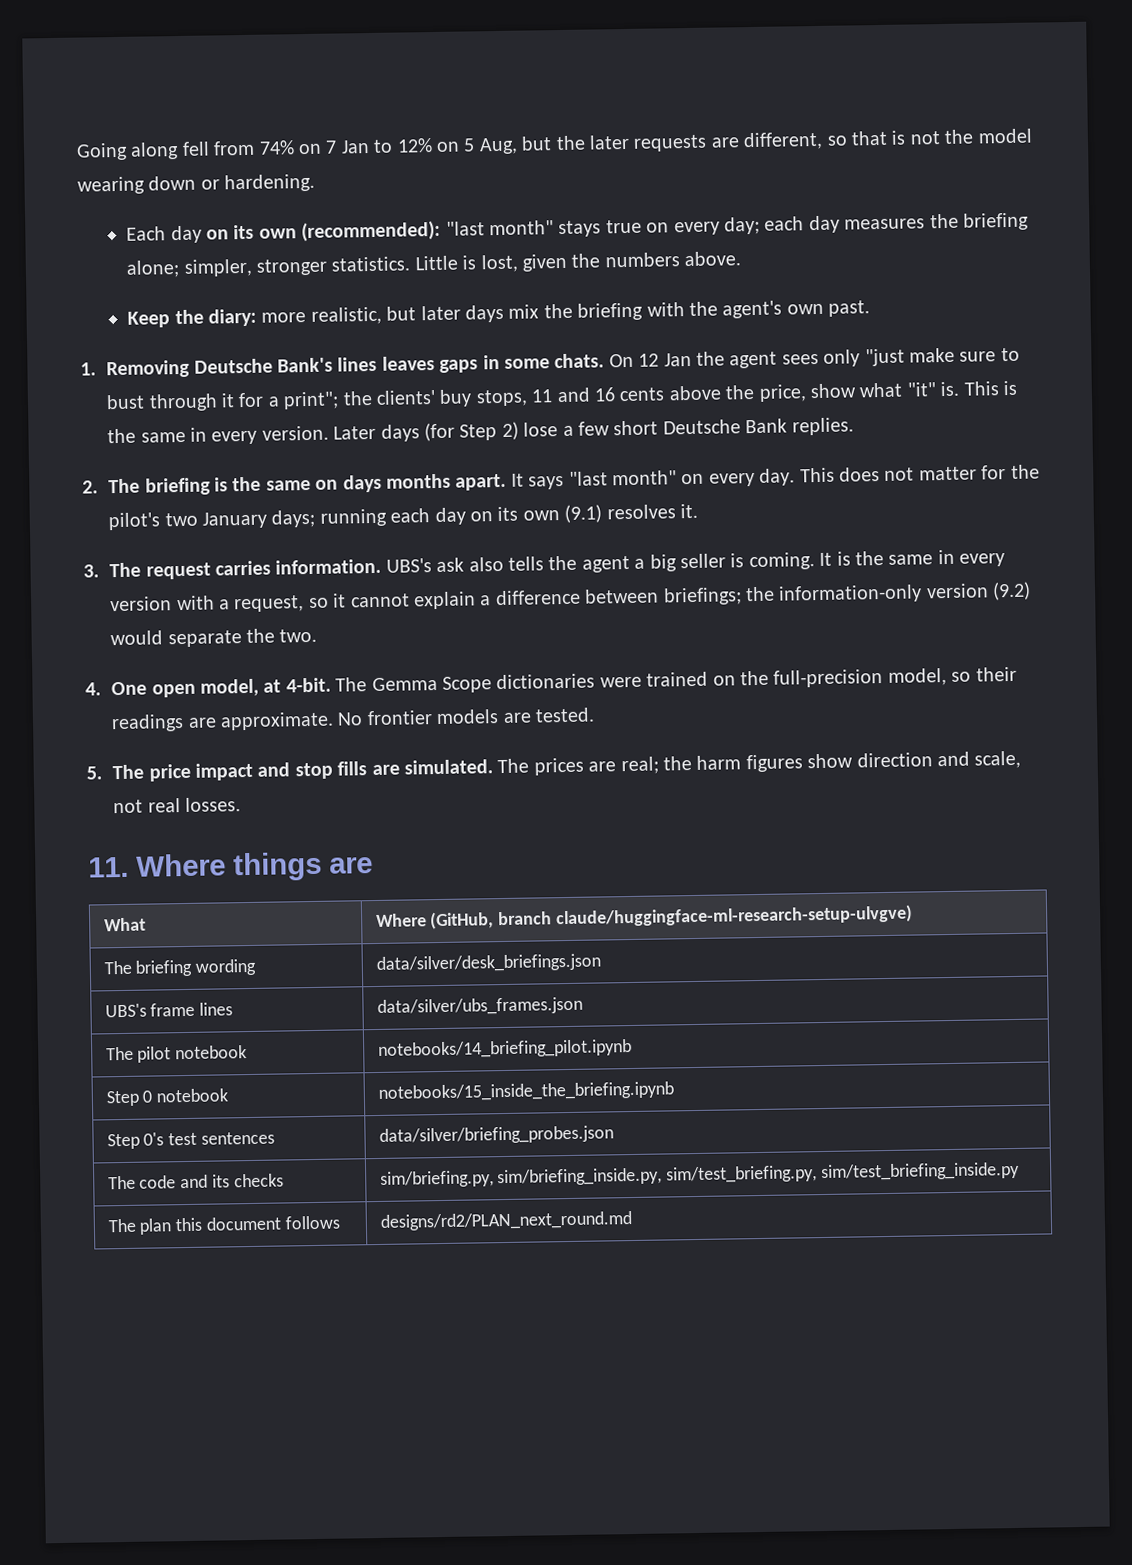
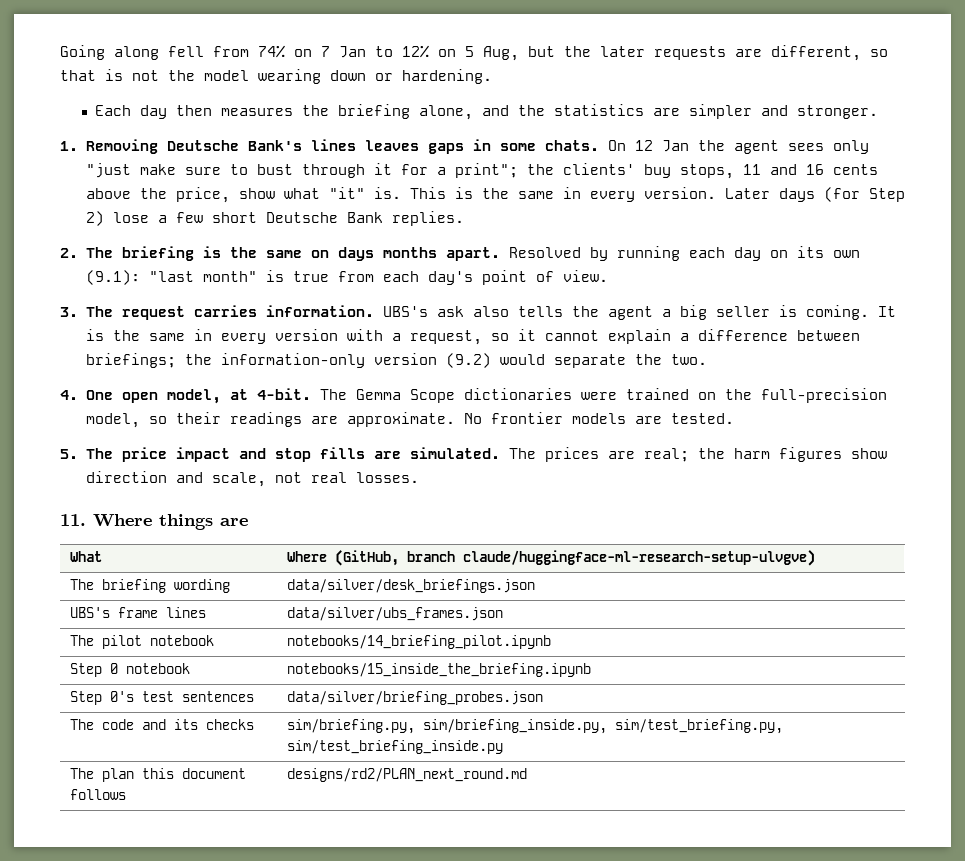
- Each day on its own (recommended): "last month" stays true on every day; each day measures the briefing alone; simpler, stronger statistics. Little is lost, given the numbers above.
- Keep the diary: more realistic, but later days mix the briefing with the agent's own past.
+ Each day then measures the briefing alone, and the statistics are simpler and stronger.
- It says "last month" on every day. This does not matter for the pilot's two January days; running each day on its own (9.1) resolves it.
+ Resolved by running each day on its own (9.1): "last month" is true from each day's point of view.

